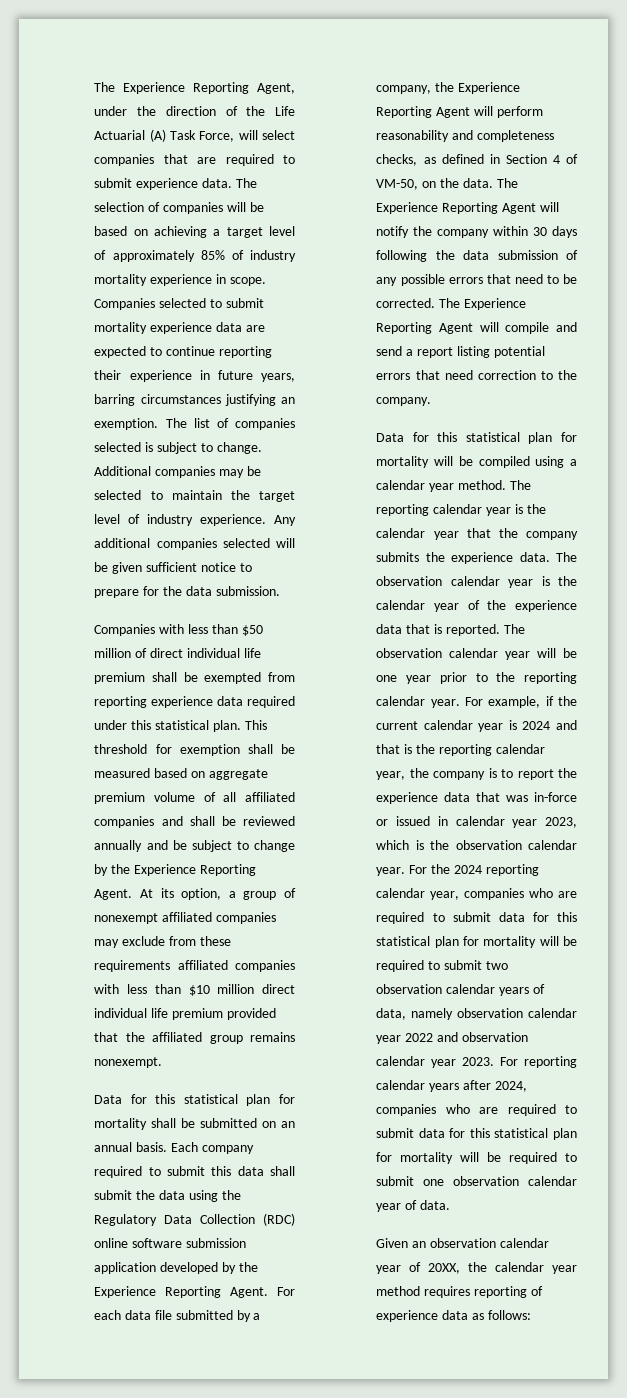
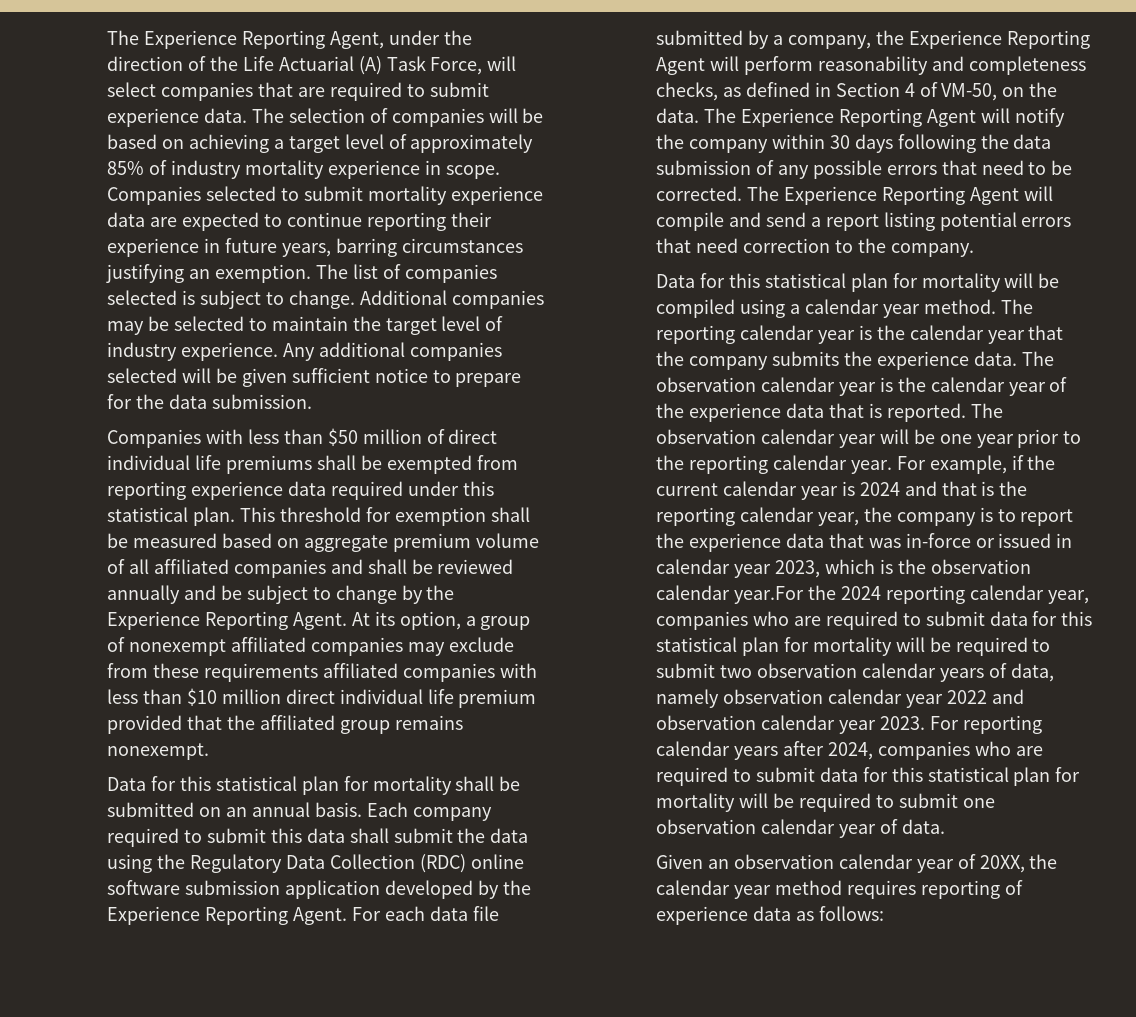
- Companies with less than $50 million of direct individual life premium shall be exempted from reporting experience data required under this statistical plan.
+ Companies with less than $50 million of direct individual life premiums shall be exempted from reporting experience data required under this statistical plan.
- For example, if the current calendar year is 2024 and that is the reporting calendar year, the company is to report the experience data that was in-force or issued in calendar year 2023, which is the observation calendar year. For the 2024 reporting calendar year, companies who are required to submit data for this statistical plan for mortality will be required to submit two observation calendar years of data, namely observation calendar year 2022 and observation calendar year 2023.
+ For example, if the current calendar year is 2024 and that is the reporting calendar year, the company is to report the experience data that was in-force or issued in calendar year 2023, which is the observation calendar year.For the 2024 reporting calendar year, companies who are required to submit data for this statistical plan for mortality will be required to submit two observation calendar years of data, namely observation calendar year 2022 and observation calendar year 2023.

